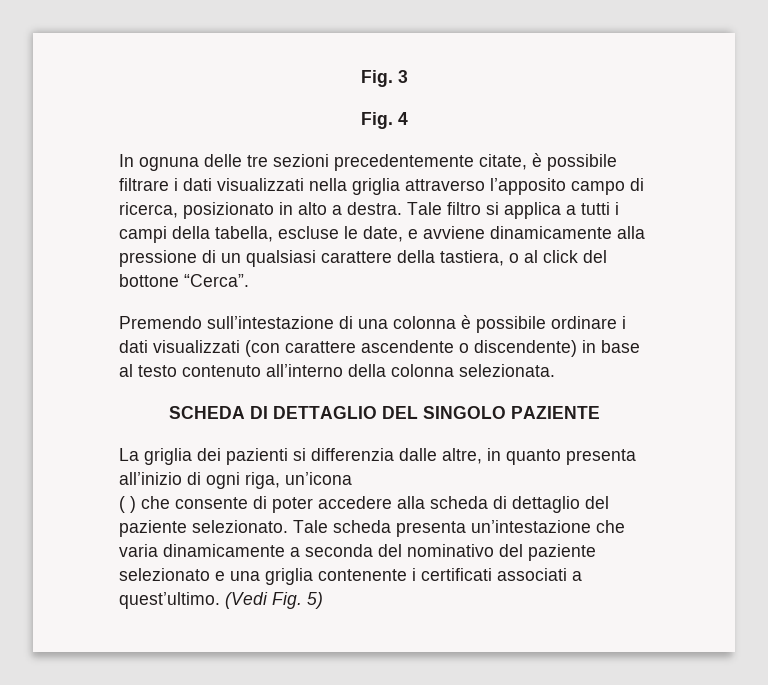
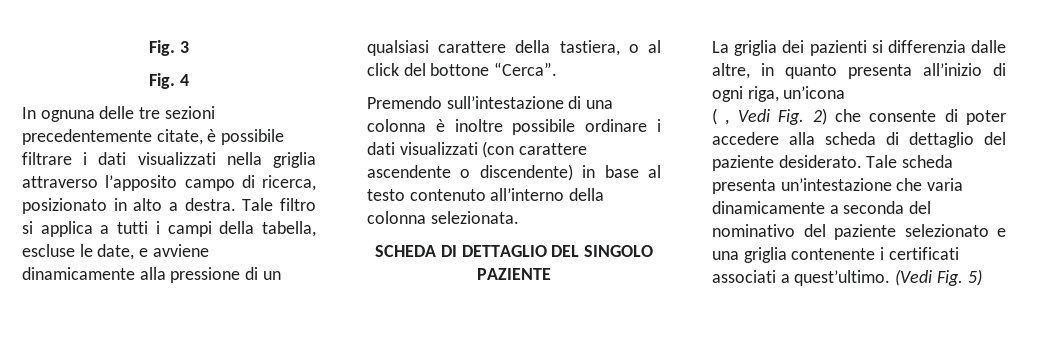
- Premendo sull’intestazione di una colonna è possibile ordinare i dati visualizzati (con carattere ascendente o discendente) in base al testo contenuto all’interno della colonna selezionata.
+ Premendo sull’intestazione di una colonna è inoltre possibile ordinare i dati visualizzati (con carattere ascendente o discendente) in base al testo contenuto all’interno della colonna selezionata.
- ( ) che consente di poter accedere alla scheda di dettaglio del paziente selezionato.
+ ( , Vedi Fig. 2) che consente di poter accedere alla scheda di dettaglio del paziente desiderato.

